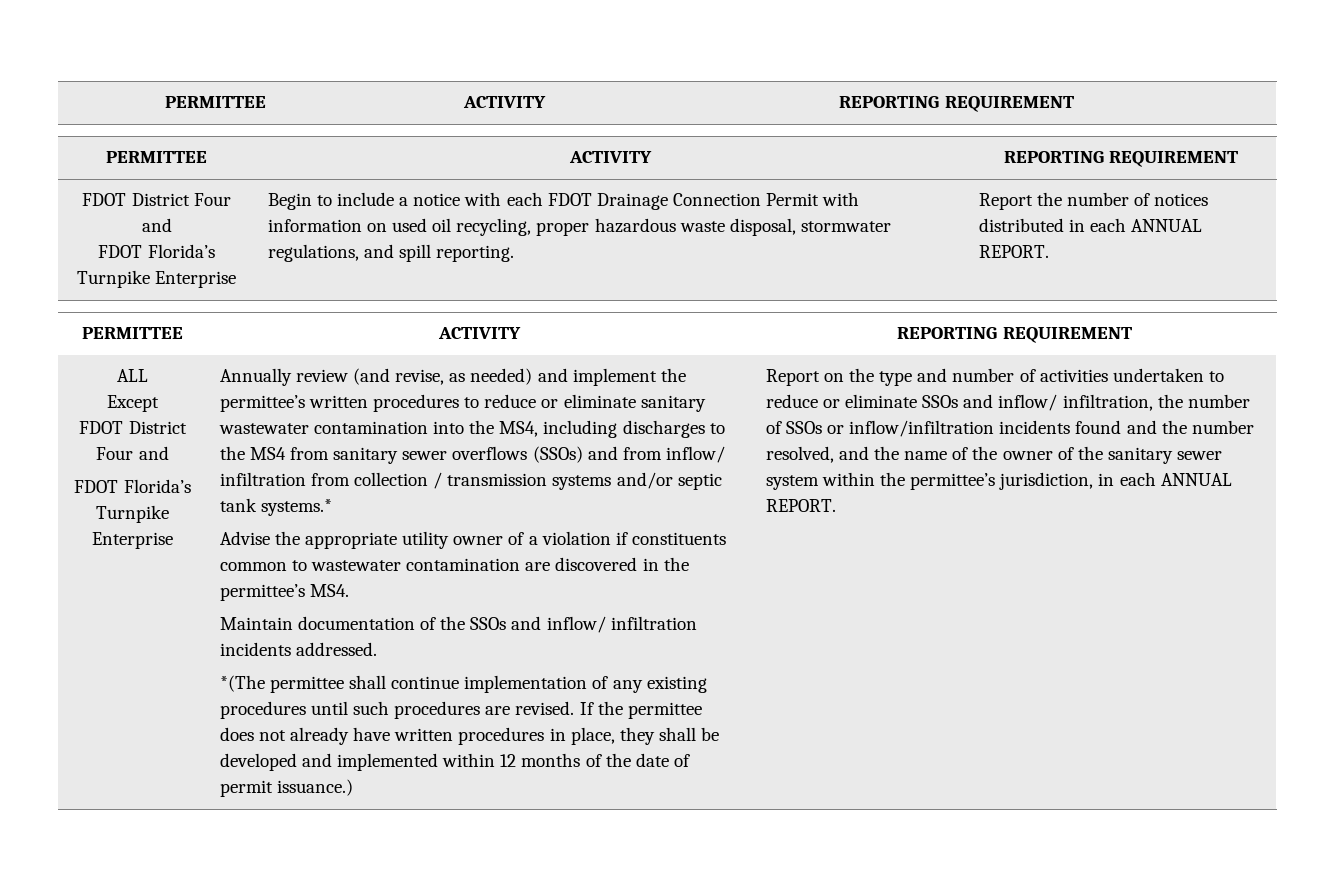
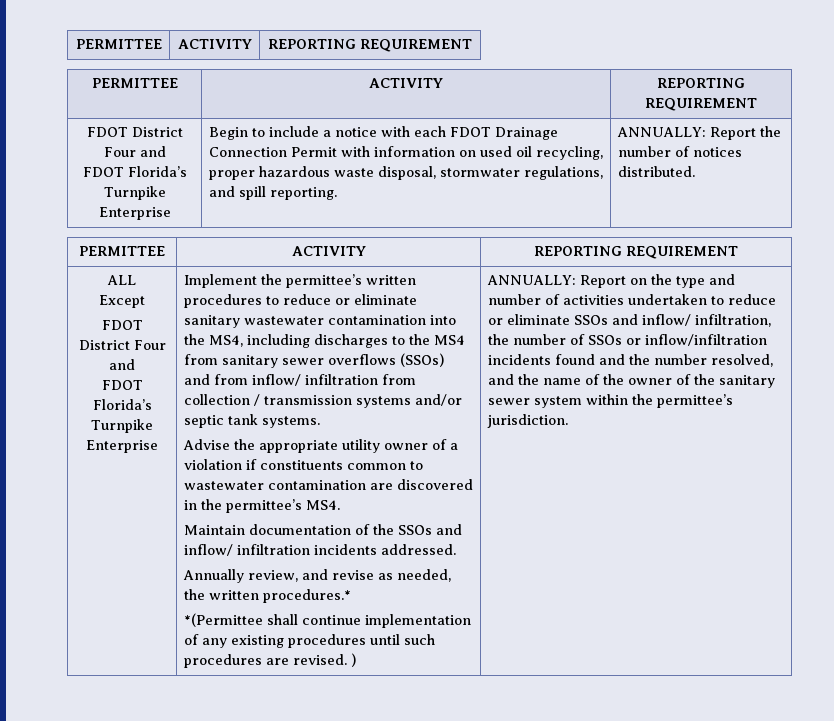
- Report the number of notices distributed in each ANNUAL REPORT.
+ ANNUALLY: Report the number of notices distributed.
- Annually review (and revise, as needed) and implement the permittee’s written procedures to reduce or eliminate sanitary wastewater contamination into the MS4, including discharges to the MS4 from sanitary sewer overflows (SSOs) and from inflow/ infiltration from collection / transmission systems and/or septic tank systems.*
+ Implement the permittee’s written procedures to reduce or eliminate sanitary wastewater contamination into the MS4, including discharges to the MS4 from sanitary sewer overflows (SSOs) and from inflow/ infiltration from collection / transmission systems and/or septic tank systems.
- *(The permittee shall continue implementation of any existing procedures until such procedures are revised. If the permittee does not already have written procedures in place, they shall be developed and implemented within 12 months of the date of permit issuance.) | Report on the type and number of activities undertaken to reduce or eliminate SSOs and inflow/ infiltration, the number of SSOs or inflow/infiltration incidents found and the number resolved, and the name of the owner of the sanitary sewer system within the permittee’s jurisdiction, in each ANNUAL REPORT.
+ Annually review, and revise as needed, the written procedures.*
+ *(Permittee shall continue implementation of any existing procedures until such procedures are revised. ) | ANNUALLY: Report on the type and number of activities undertaken to reduce or eliminate SSOs and inflow/ infiltration, the number of SSOs or inflow/infiltration incidents found and the number resolved, and the name of the owner of the sanitary sewer system within the permittee’s jurisdiction.

